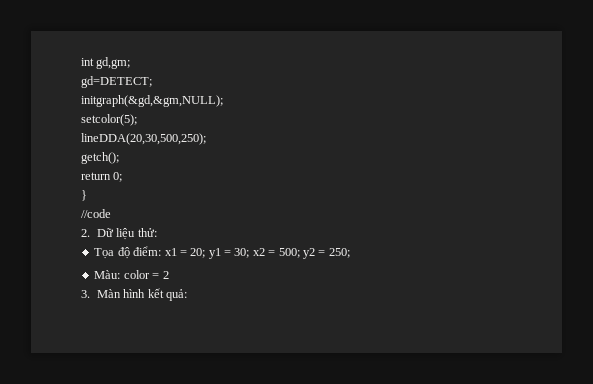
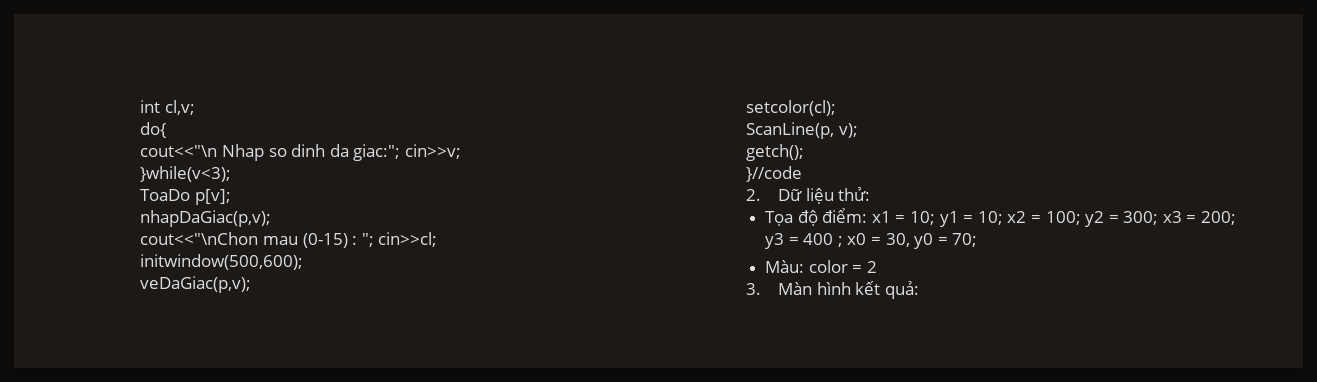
- int gd,gm;
- gd=DETECT;
- initgraph(&gd,&gm,NULL);
- setcolor(5);
- lineDDA(20,30,500,250);
+ int cl,v;
+ do{
+ cout<<"\n Nhap so dinh da giac:"; cin>>v;
+ }while(v<3);
+ ToaDo p[v];
+ nhapDaGiac(p,v);
+ cout<<"\nChon mau (0-15) : "; cin>>cl;
+ initwindow(500,600);
+ veDaGiac(p,v);
+ setcolor(cl);
+ ScanLine(p, v);
  getch();
- return 0;
- }
- //code
+ }//code
- Tọa độ điểm: x1 = 20; y1 = 30; x2 = 500; y2 = 250;
+ Tọa độ điểm: x1 = 10; y1 = 10; x2 = 100; y2 = 300; x3 = 200; y3 = 400 ; x0 = 30, y0 = 70;

